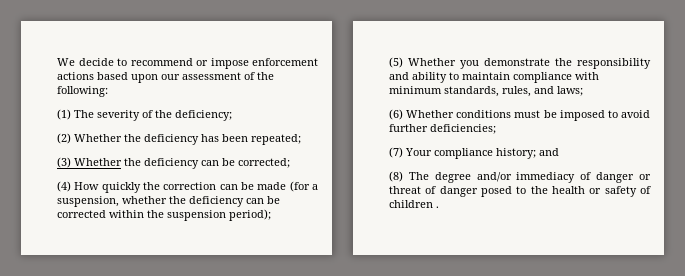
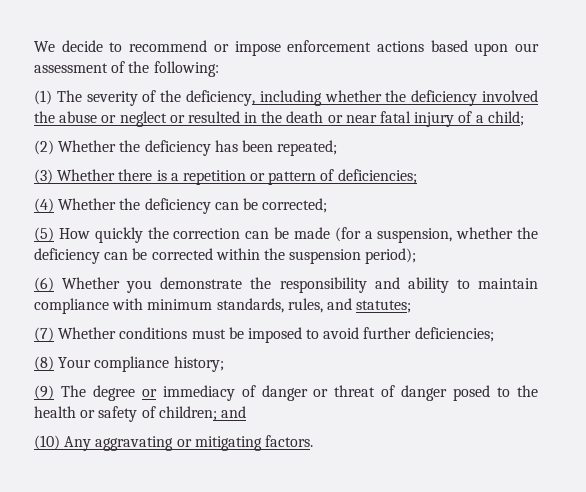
- (1) The severity of the deficiency;
+ (1) The severity of the deficiency, including whether the deficiency involved the abuse or neglect or resulted in the death or near fatal injury of a child;
- (3) Whether the deficiency can be corrected;
+ (3) Whether there is a repetition or pattern of deficiencies;
+ (4) Whether the deficiency can be corrected;
- (4) How quickly the correction can be made (for a suspension, whether the deficiency can be corrected within the suspension period);
+ (5) How quickly the correction can be made (for a suspension, whether the deficiency can be corrected within the suspension period);
- (5) Whether you demonstrate the responsibility and ability to maintain compliance with minimum standards, rules, and laws;
- (6) Whether conditions must be imposed to avoid further deficiencies;
+ (6) Whether you demonstrate the responsibility and ability to maintain compliance with minimum standards, rules, and statutes;
+ (7) Whether conditions must be imposed to avoid further deficiencies;
- (7) Your compliance history; and
- (8) The degree and/or immediacy of danger or threat of danger posed to the health or safety of children .
+ (8) Your compliance history;
+ (9) The degree or immediacy of danger or threat of danger posed to the health or safety of children; and
+ (10) Any aggravating or mitigating factors.

